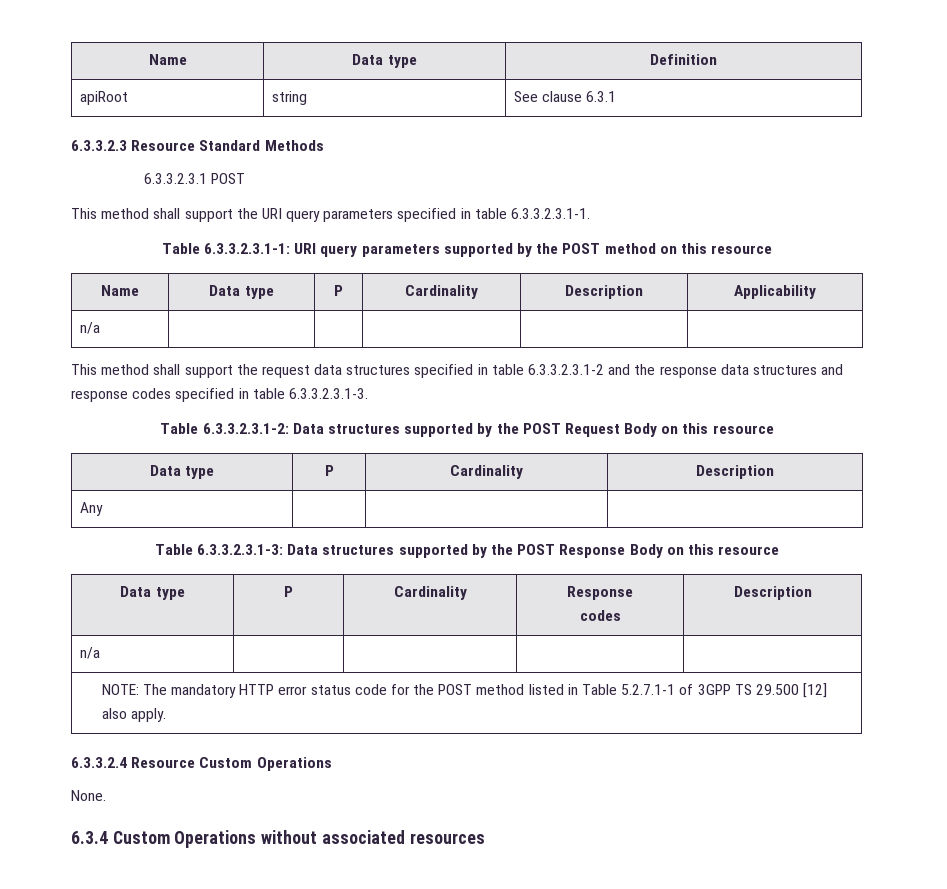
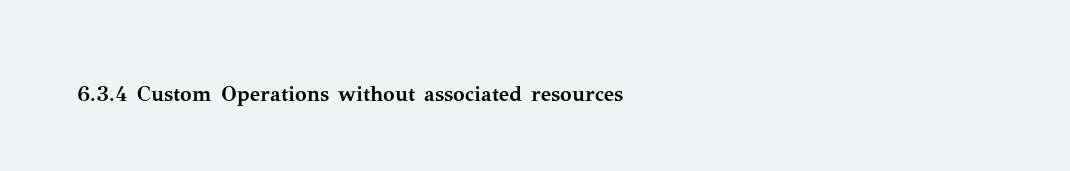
- Name | Data type | Definition
- apiRoot | string | See clause 6.3.1
- 6.3.3.2.3 Resource Standard Methods
- 6.3.3.2.3.1 POST
- This method shall support the URI query parameters specified in table 6.3.3.2.3.1-1.
- Table 6.3.3.2.3.1-1: URI query parameters supported by the POST method on this resource
- Name | Data type | P | Cardinality | Description | Applicability
- n/a | | | | |
- This method shall support the request data structures specified in table 6.3.3.2.3.1-2 and the response data structures and response codes specified in table 6.3.3.2.3.1-3.
- Table 6.3.3.2.3.1-2: Data structures supported by the POST Request Body on this resource
- Data type | P | Cardinality | Description
- Any | | |
- Table 6.3.3.2.3.1-3: Data structures supported by the POST Response Body on this resource
- Data type | P | Cardinality | Response
- codes | Description
- n/a | | | |
- NOTE: The mandatory HTTP error status code for the POST method listed in Table 5.2.7.1-1 of 3GPP TS 29.500 [12] also apply.
- 6.3.3.2.4 Resource Custom Operations
- None.

